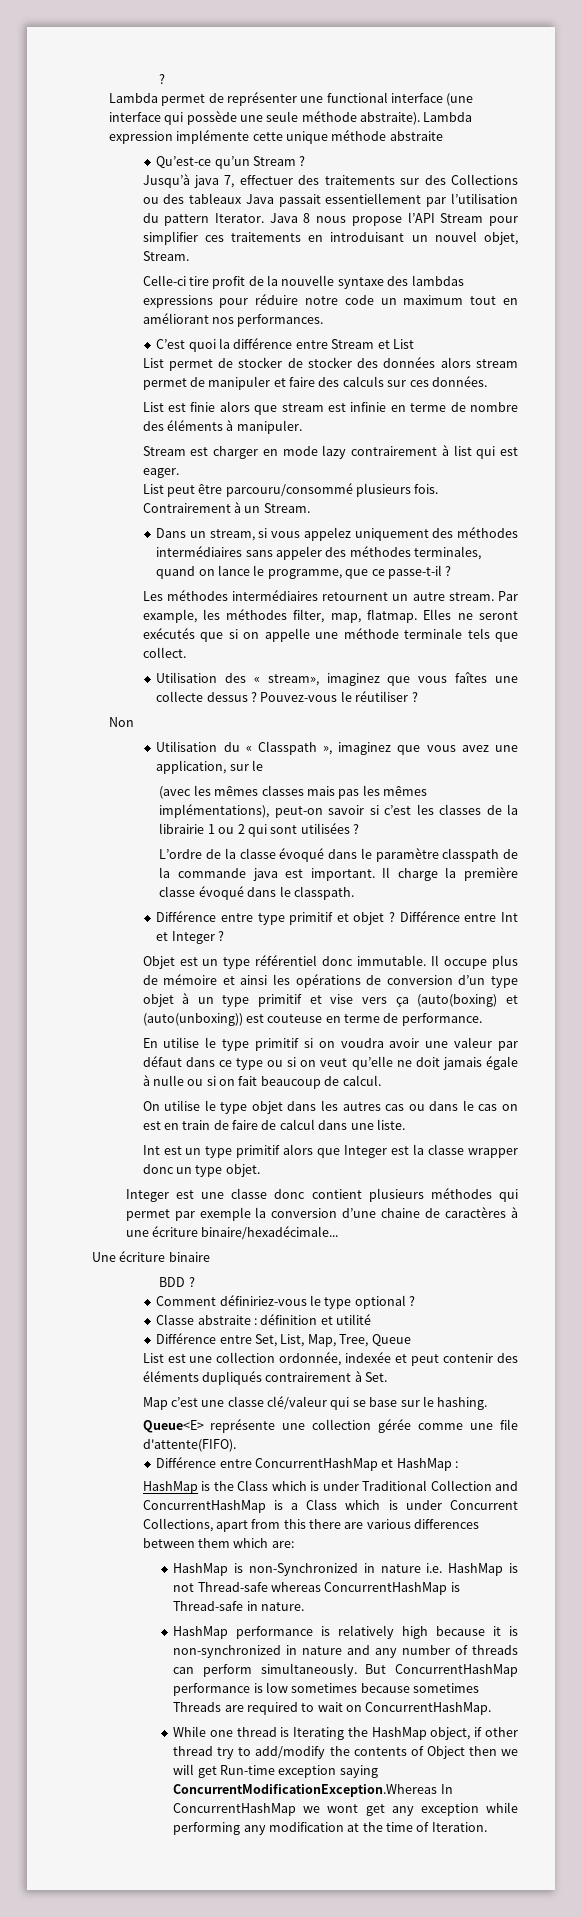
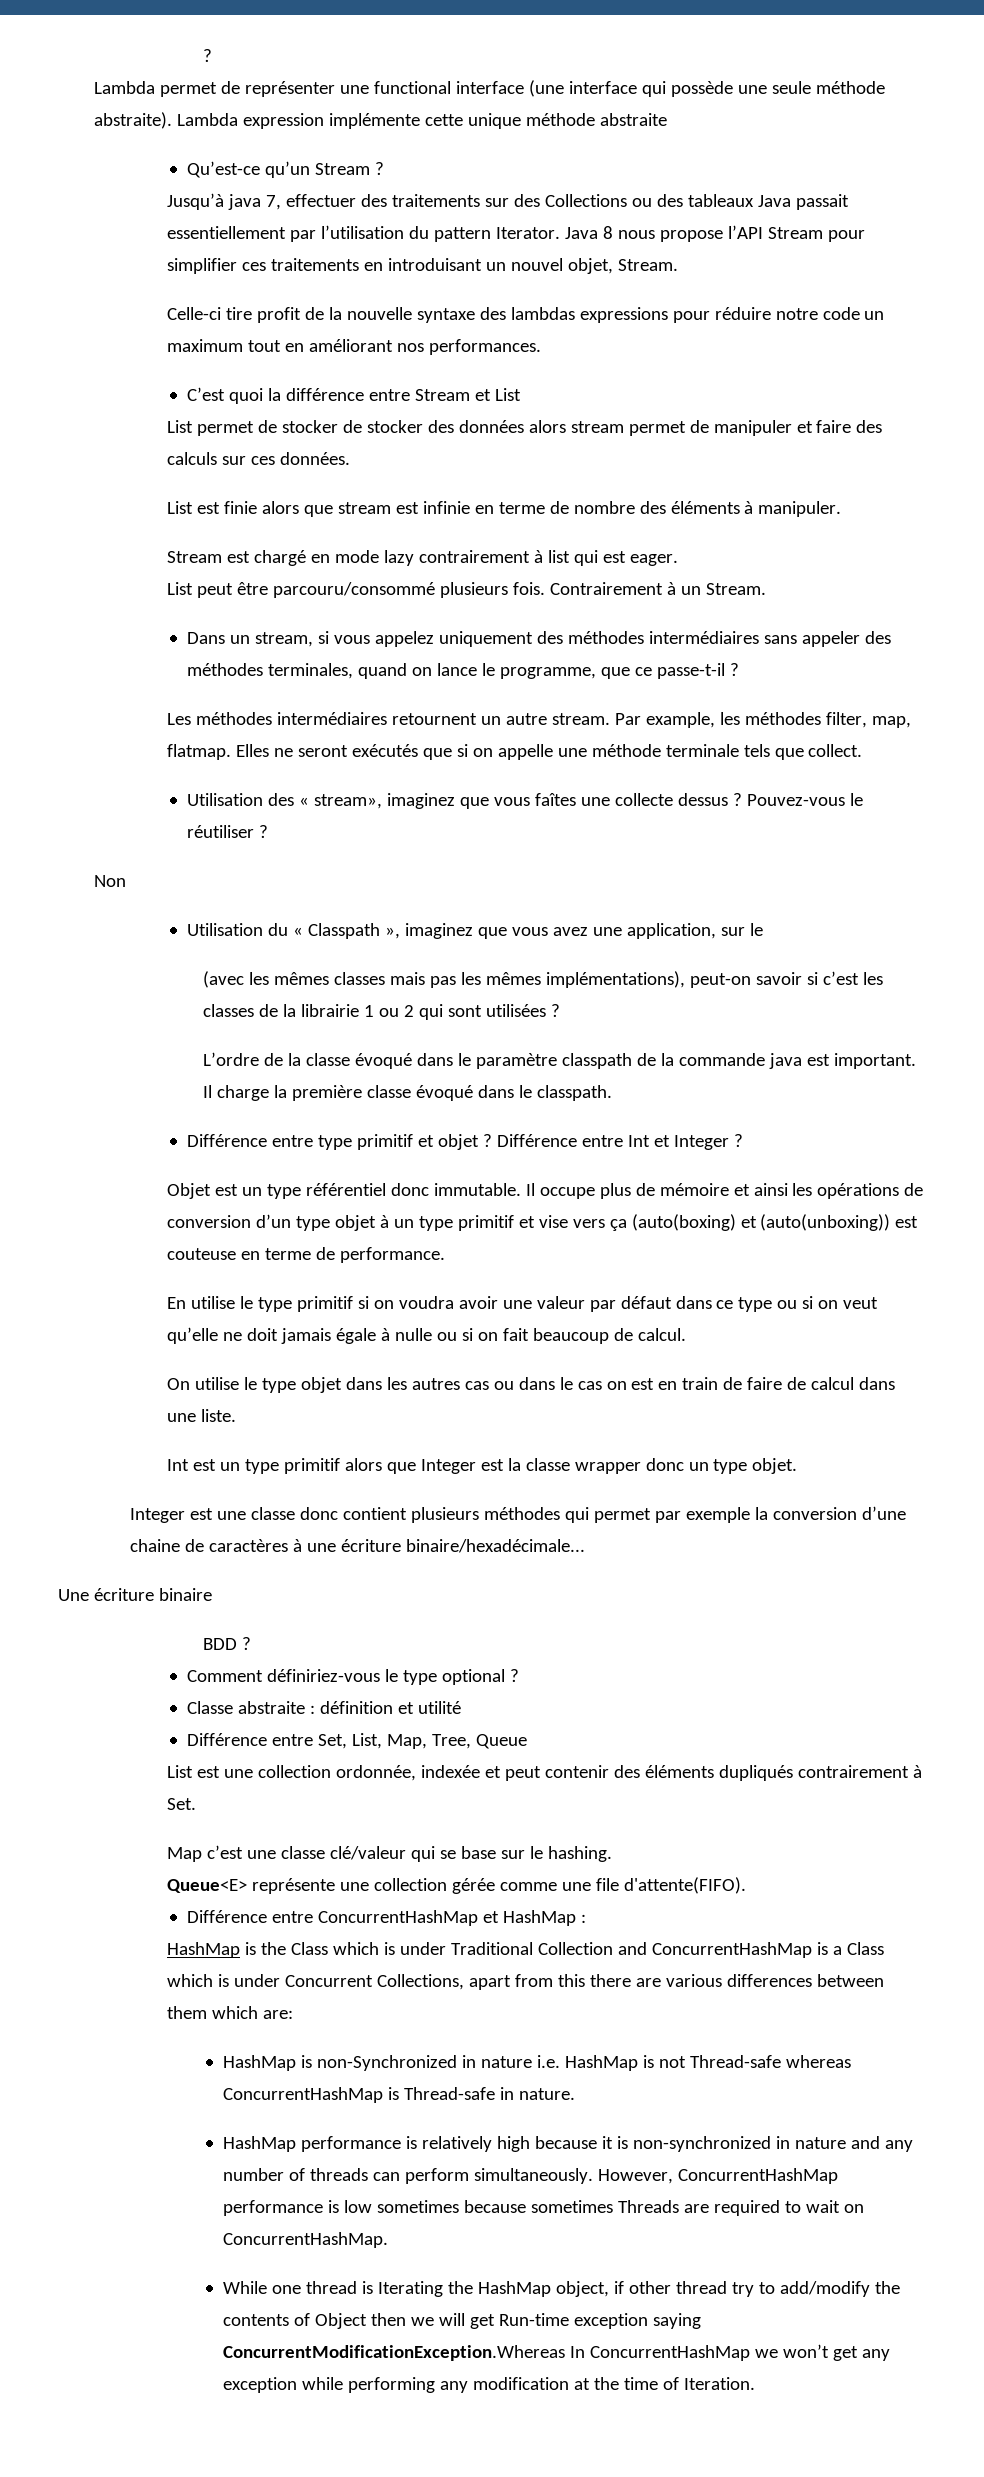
- Stream est charger en mode lazy contrairement à list qui est eager.
+ Stream est chargé en mode lazy contrairement à list qui est eager.
- But ConcurrentHashMap performance is low sometimes because sometimes Threads are required to wait on ConcurrentHashMap.
+ However, ConcurrentHashMap performance is low sometimes because sometimes Threads are required to wait on ConcurrentHashMap.
- While one thread is Iterating the HashMap object, if other thread try to add/modify the contents of Object then we will get Run-time exception saying ConcurrentModificationException.Whereas In ConcurrentHashMap we wont get any exception while performing any modification at the time of Iteration.
+ While one thread is Iterating the HashMap object, if other thread try to add/modify the contents of Object then we will get Run-time exception saying ConcurrentModificationException.Whereas In ConcurrentHashMap we won’t get any exception while performing any modification at the time of Iteration.

